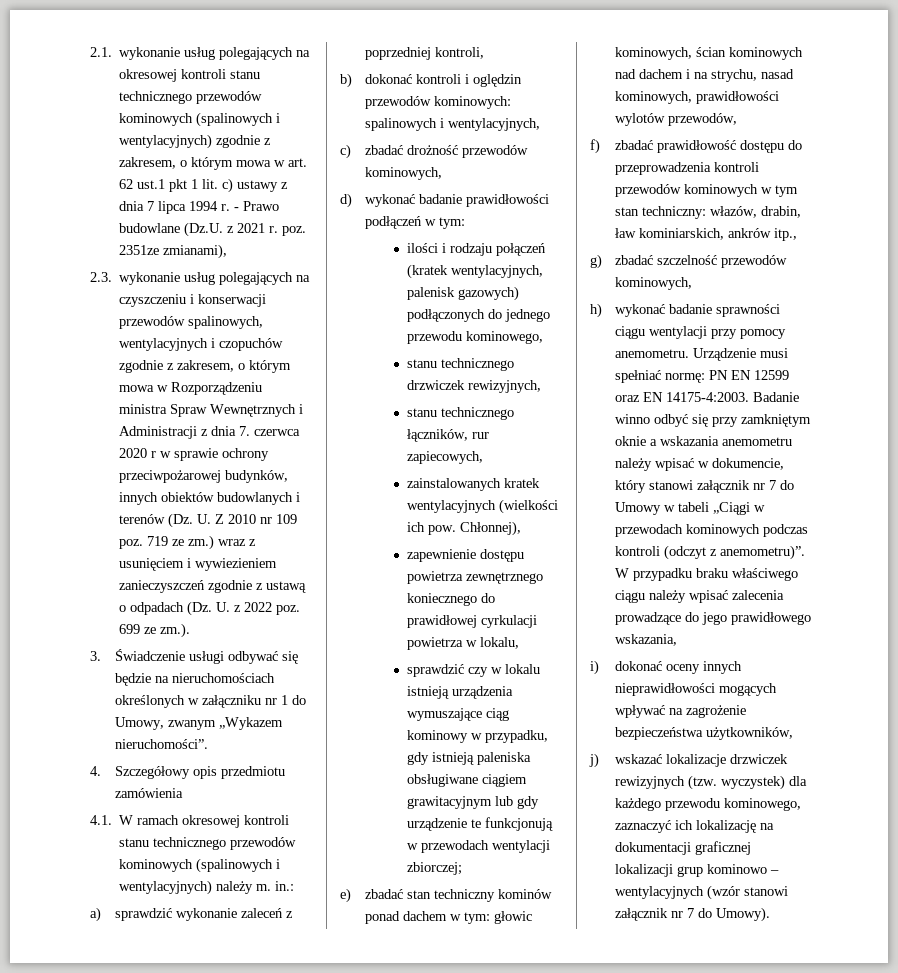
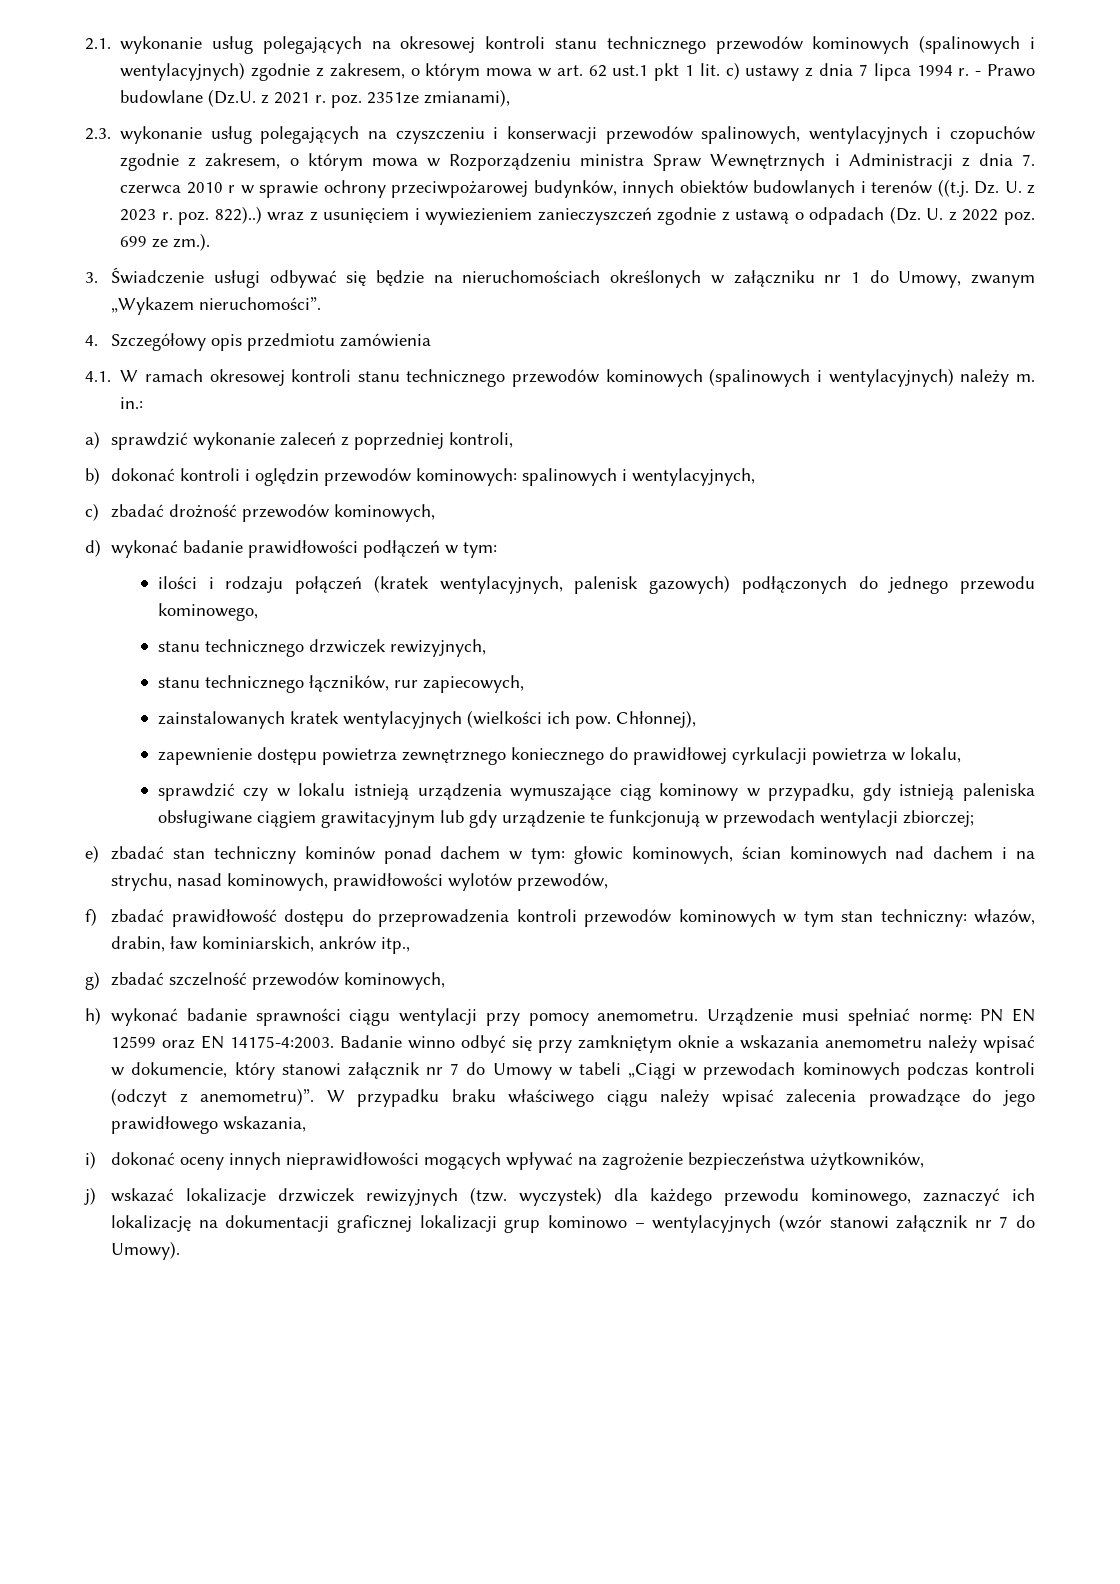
- 2.3. wykonanie usług polegających na czyszczeniu i konserwacji przewodów spalinowych, wentylacyjnych i czopuchów zgodnie z zakresem, o którym mowa w Rozporządzeniu ministra Spraw Wewnętrznych i Administracji z dnia 7. czerwca 2020 r w sprawie ochrony przeciwpożarowej budynków, innych obiektów budowlanych i terenów (Dz. U. Z 2010 nr 109 poz. 719 ze zm.) wraz z usunięciem i wywiezieniem zanieczyszczeń zgodnie z ustawą o odpadach (Dz. U. z 2022 poz. 699 ze zm.).
+ 2.3. wykonanie usług polegających na czyszczeniu i konserwacji przewodów spalinowych, wentylacyjnych i czopuchów zgodnie z zakresem, o którym mowa w Rozporządzeniu ministra Spraw Wewnętrznych i Administracji z dnia 7. czerwca 2010 r w sprawie ochrony przeciwpożarowej budynków, innych obiektów budowlanych i terenów ((t.j. Dz. U. z 2023 r. poz. 822)..) wraz z usunięciem i wywiezieniem zanieczyszczeń zgodnie z ustawą o odpadach (Dz. U. z 2022 poz. 699 ze zm.).

